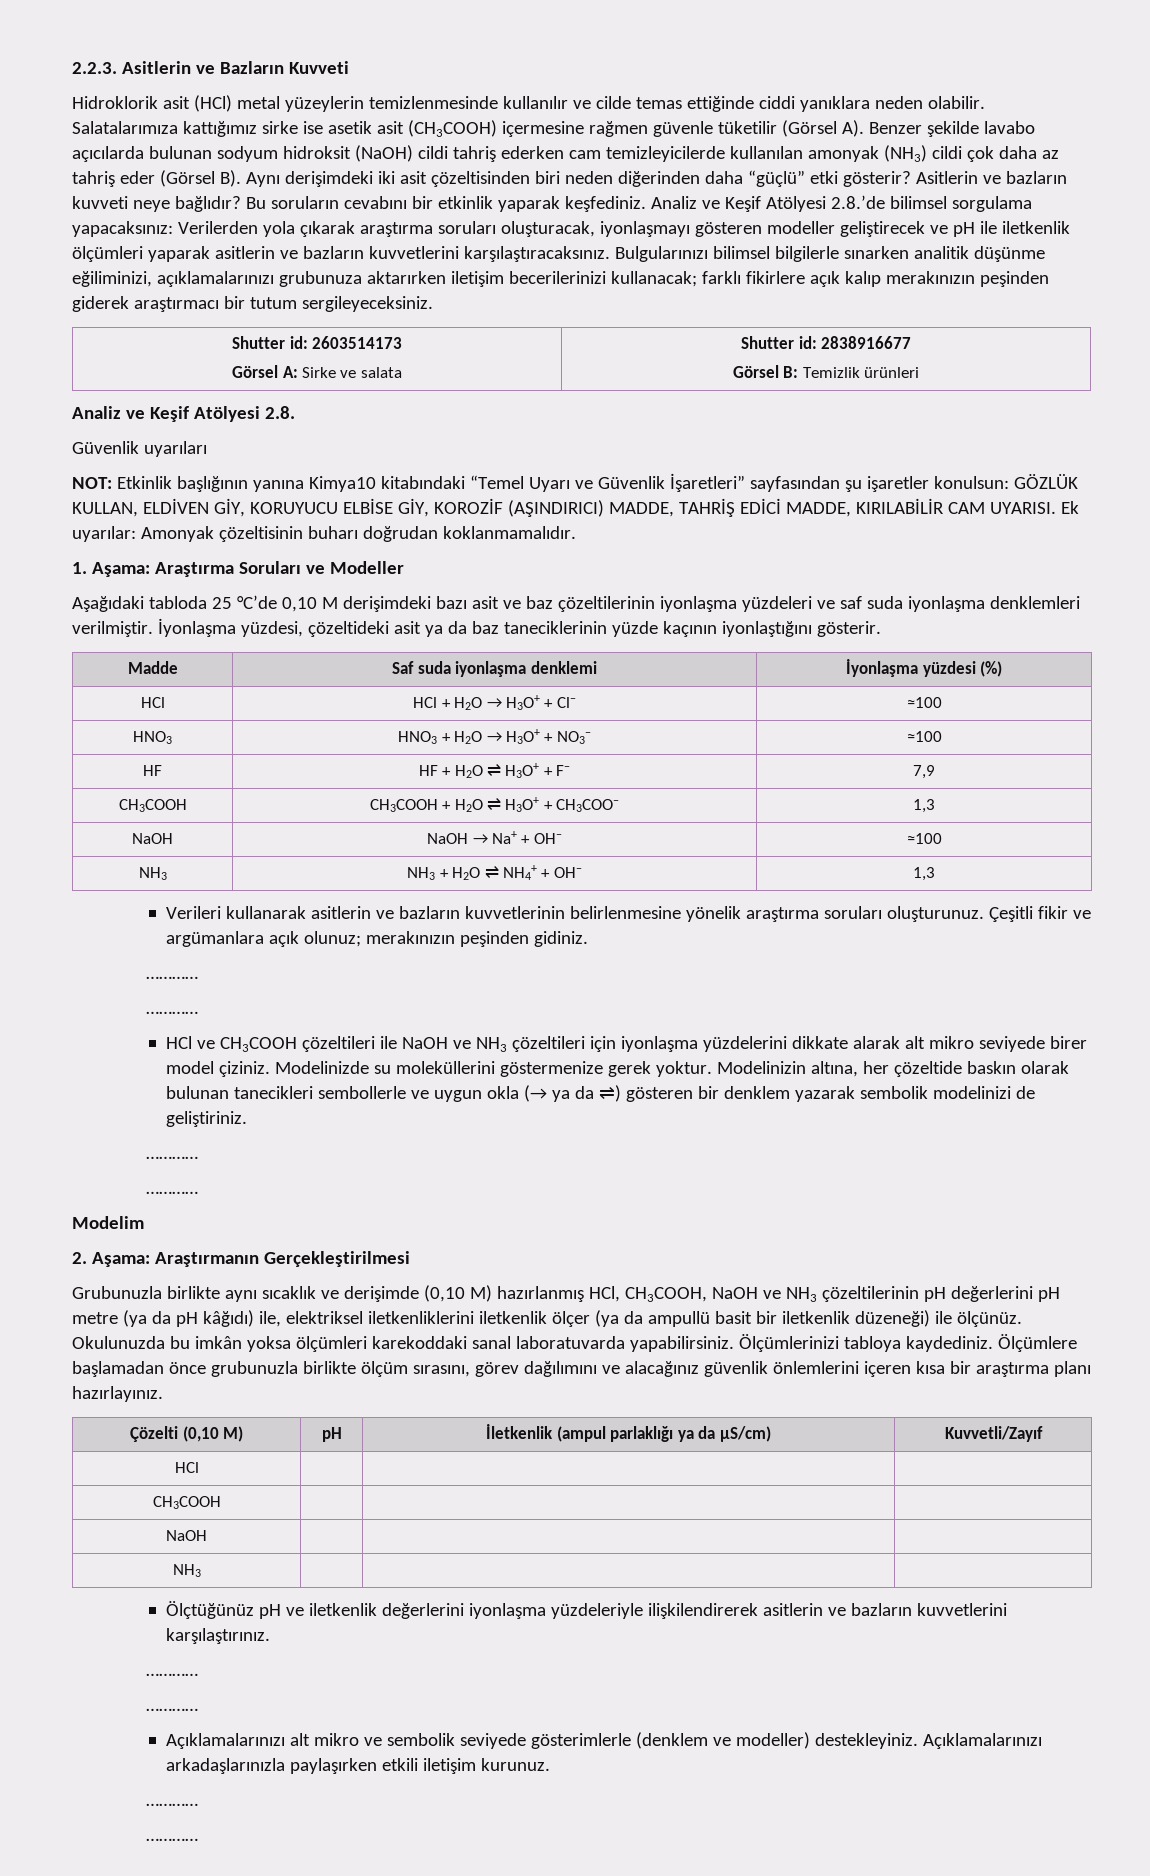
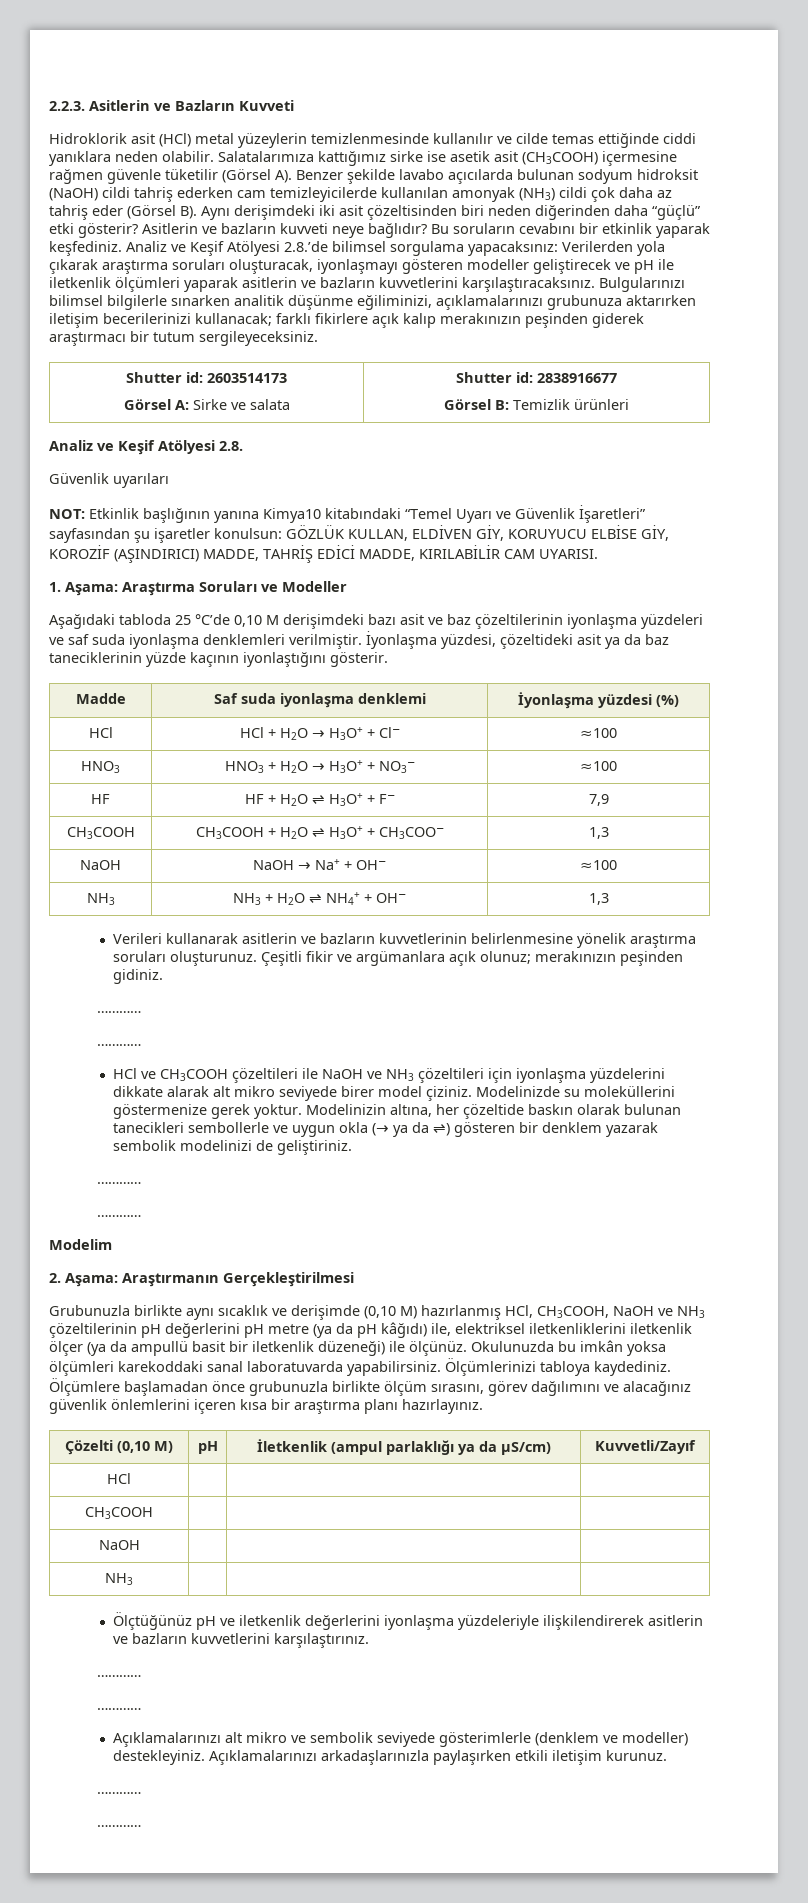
- Ek uyarılar: Amonyak çözeltisinin buharı doğrudan koklanmamalıdır.

